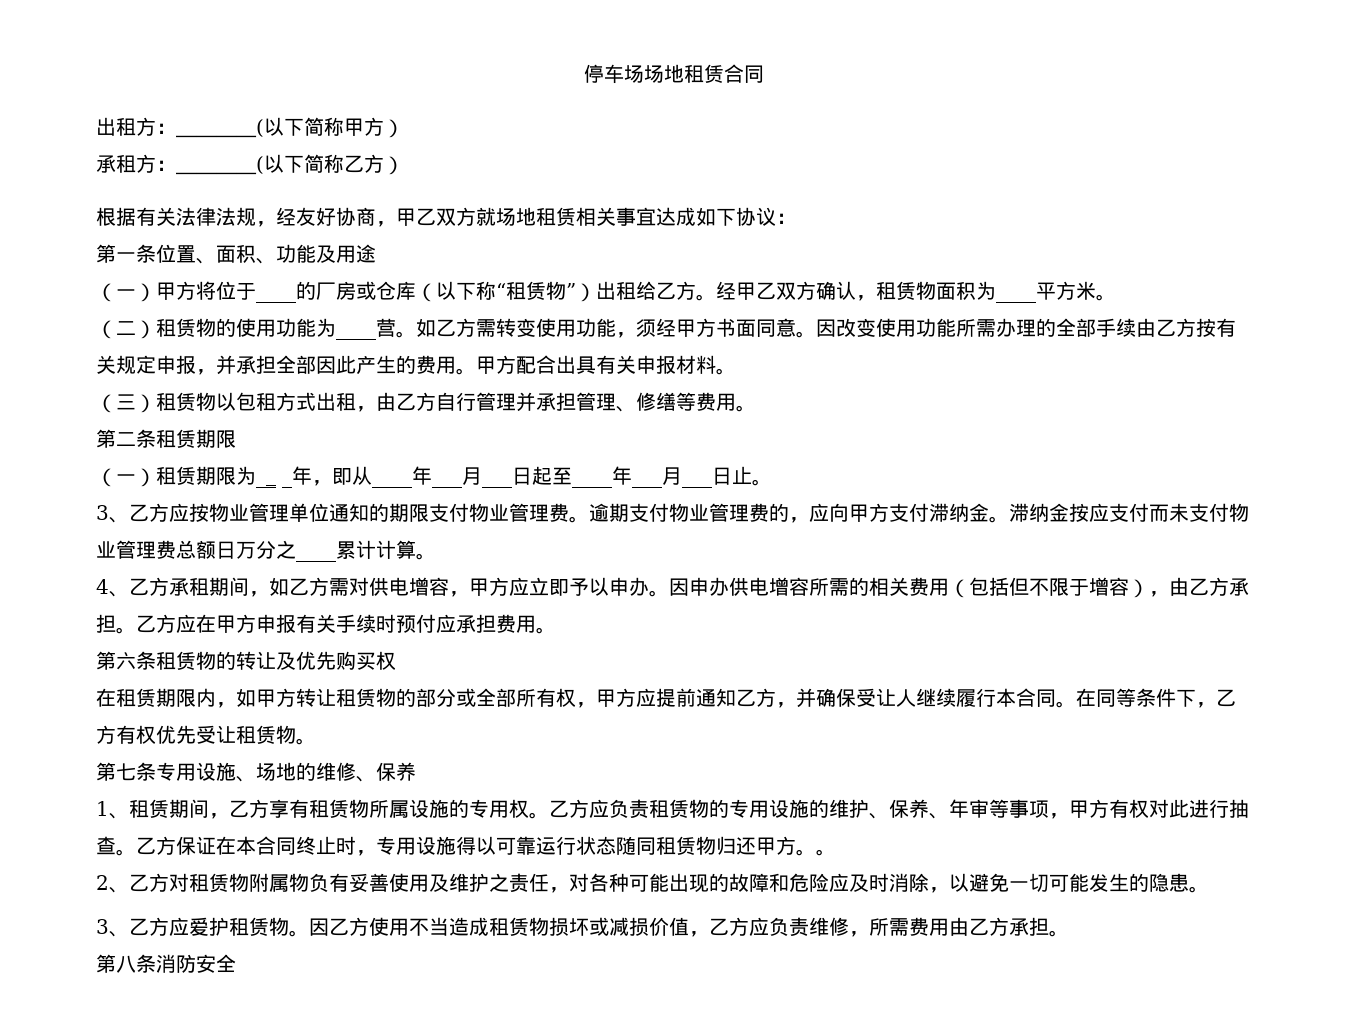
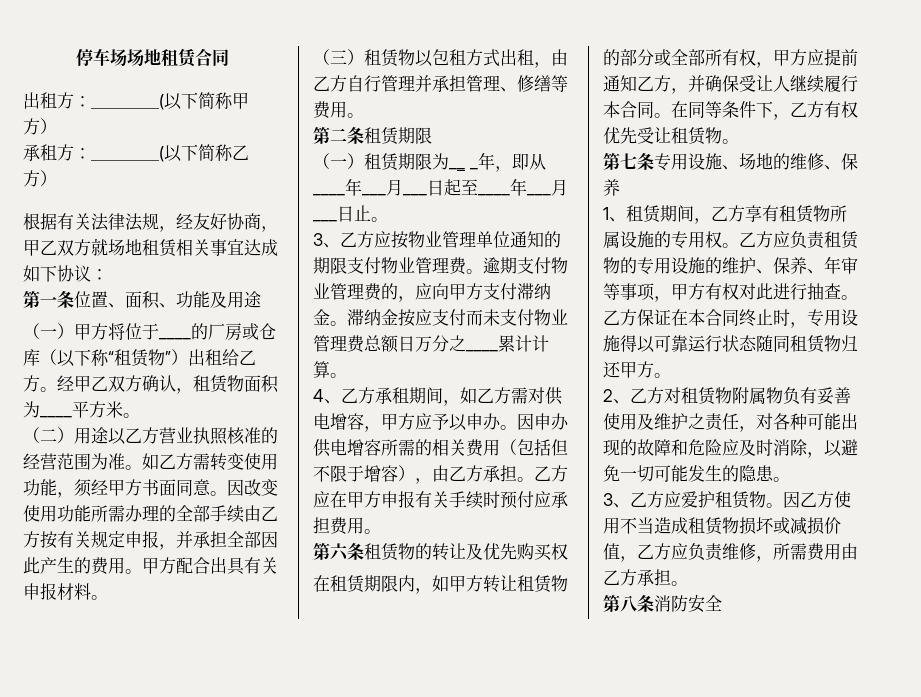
- （二）租赁物的使用功能为____营。
+ （二）用途以乙方营业执照核准的经营范围为准。
- 4、乙方承租期间，如乙方需对供电增容，甲方应立即予以申办。
+ 4、乙方承租期间，如乙方需对供电增容，甲方应予以申办。
- 乙方保证在本合同终止时，专用设施得以可靠运行状态随同租赁物归还甲方。。
+ 乙方保证在本合同终止时，专用设施得以可靠运行状态随同租赁物归还甲方。

